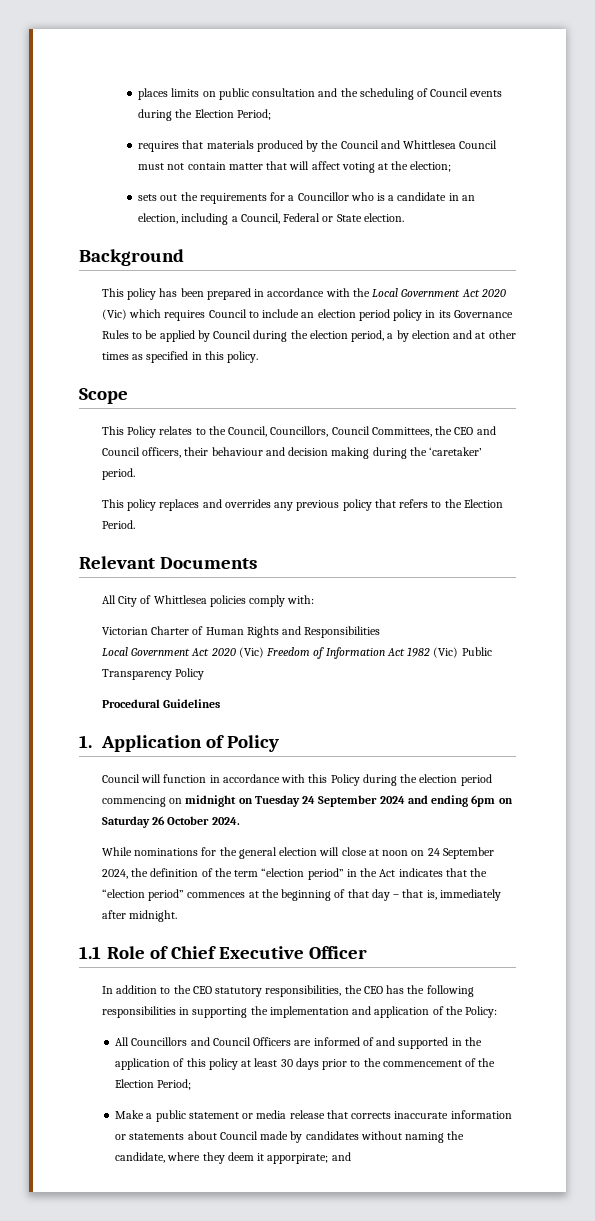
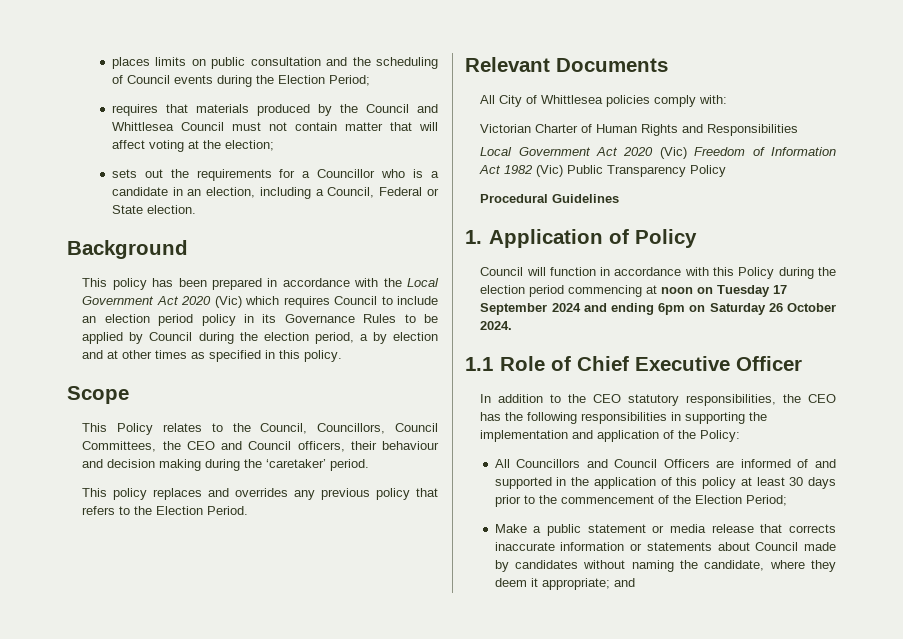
- Council will function in accordance with this Policy during the election period commencing on midnight on Tuesday 24 September 2024 and ending 6pm on Saturday 26 October 2024.
+ Council will function in accordance with this Policy during the election period commencing at noon on Tuesday 17 September 2024 and ending 6pm on Saturday 26 October 2024.
- While nominations for the general election will close at noon on 24 September 2024, the definition of the term “election period” in the Act indicates that the “election period” commences at the beginning of that day – that is, immediately after midnight.
- Make a public statement or media release that corrects inaccurate information or statements about Council made by candidates without naming the candidate, where they deem it apporpirate; and
+ Make a public statement or media release that corrects inaccurate information or statements about Council made by candidates without naming the candidate, where they deem it appropriate; and

